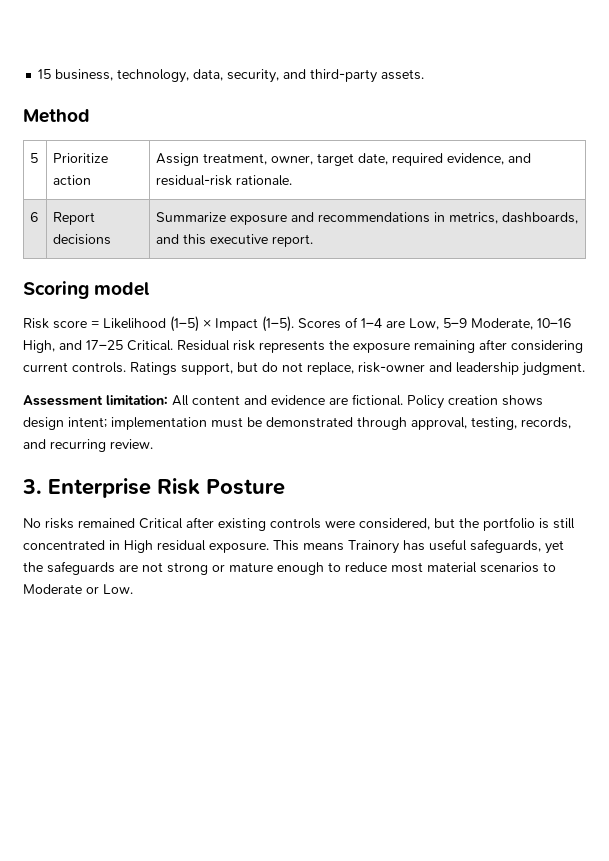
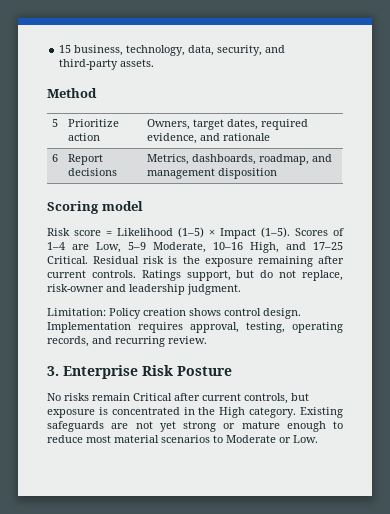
- 5 | Prioritize action | Assign treatment, owner, target date, required evidence, and residual-risk rationale.
+ 5 | Prioritize action | Owners, target dates, required evidence, and rationale
- 6 | Report decisions | Summarize exposure and recommendations in metrics, dashboards, and this executive report.
+ 6 | Report decisions | Metrics, dashboards, roadmap, and management disposition
- Residual risk represents the exposure remaining after considering current controls.
+ Residual risk is the exposure remaining after current controls.
- Assessment limitation: All content and evidence are fictional. Policy creation shows design intent; implementation must be demonstrated through approval, testing, records, and recurring review.
+ Limitation: Policy creation shows control design. Implementation requires approval, testing, operating records, and recurring review.
- No risks remained Critical after existing controls were considered, but the portfolio is still concentrated in High residual exposure. This means Trainory has useful safeguards, yet the safeguards are not strong or mature enough to reduce most material scenarios to Moderate or Low.
+ No risks remain Critical after current controls, but exposure is concentrated in the High category. Existing safeguards are not yet strong or mature enough to reduce most material scenarios to Moderate or Low.

